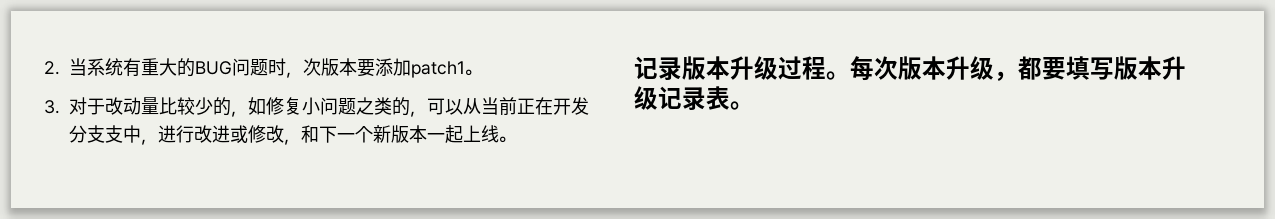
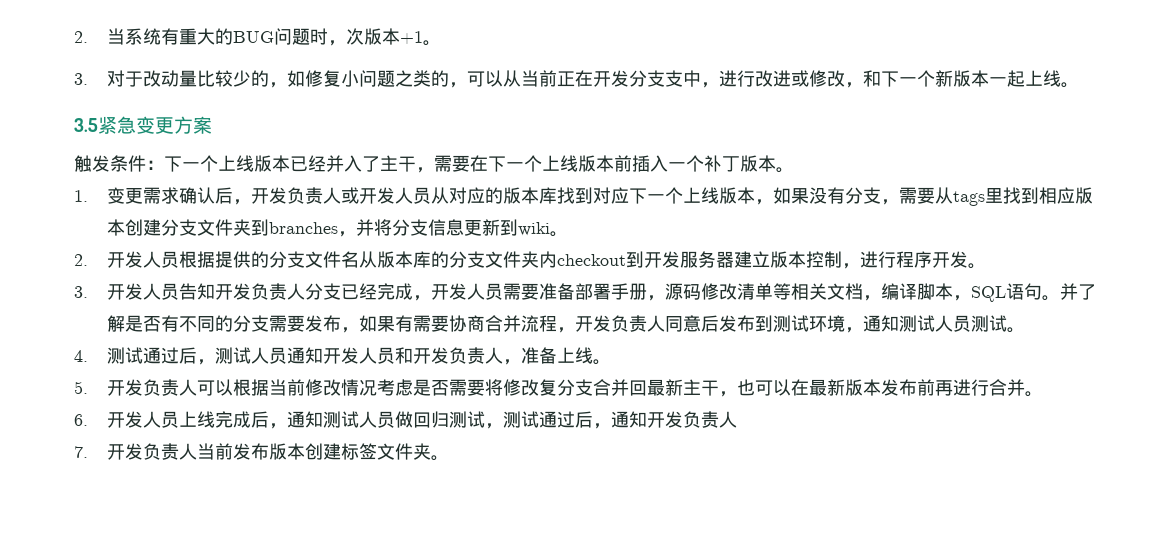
- 2.当系统有重大的BUG问题时，次版本要添加patch1。
+ 2.当系统有重大的BUG问题时，次版本+1。
- 记录版本升级过程。每次版本升级，都要填写版本升级记录表。
+ 3.5紧急变更方案
+ 触发条件：下一个上线版本已经并入了主干，需要在下一个上线版本前插入一个补丁版本。
+ 1.变更需求确认后，开发负责人或开发人员从对应的版本库找到对应下一个上线版本，如果没有分支，需要从tags里找到相应版本创建分支文件夹到branches，并将分支信息更新到wiki。
+ 2.开发人员根据提供的分支文件名从版本库的分支文件夹内checkout到开发服务器建立版本控制，进行程序开发。
+ 3.开发人员告知开发负责人分支已经完成，开发人员需要准备部署手册，源码修改清单等相关文档，编译脚本，SQL语句。并了解是否有不同的分支需要发布，如果有需要协商合并流程，开发负责人同意后发布到测试环境，通知测试人员测试。
+ 4.测试通过后，测试人员通知开发人员和开发负责人，准备上线。
+ 5.开发负责人可以根据当前修改情况考虑是否需要将修改复分支合并回最新主干，也可以在最新版本发布前再进行合并。
+ 6.开发人员上线完成后，通知测试人员做回归测试，测试通过后，通知开发负责人
+ 7.开发负责人当前发布版本创建标签文件夹。

